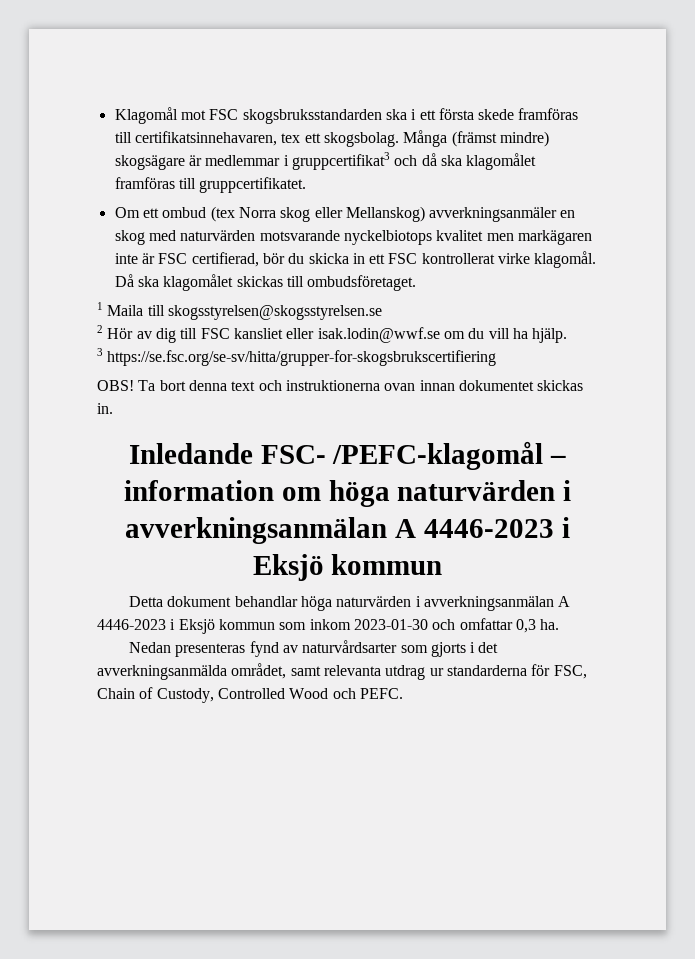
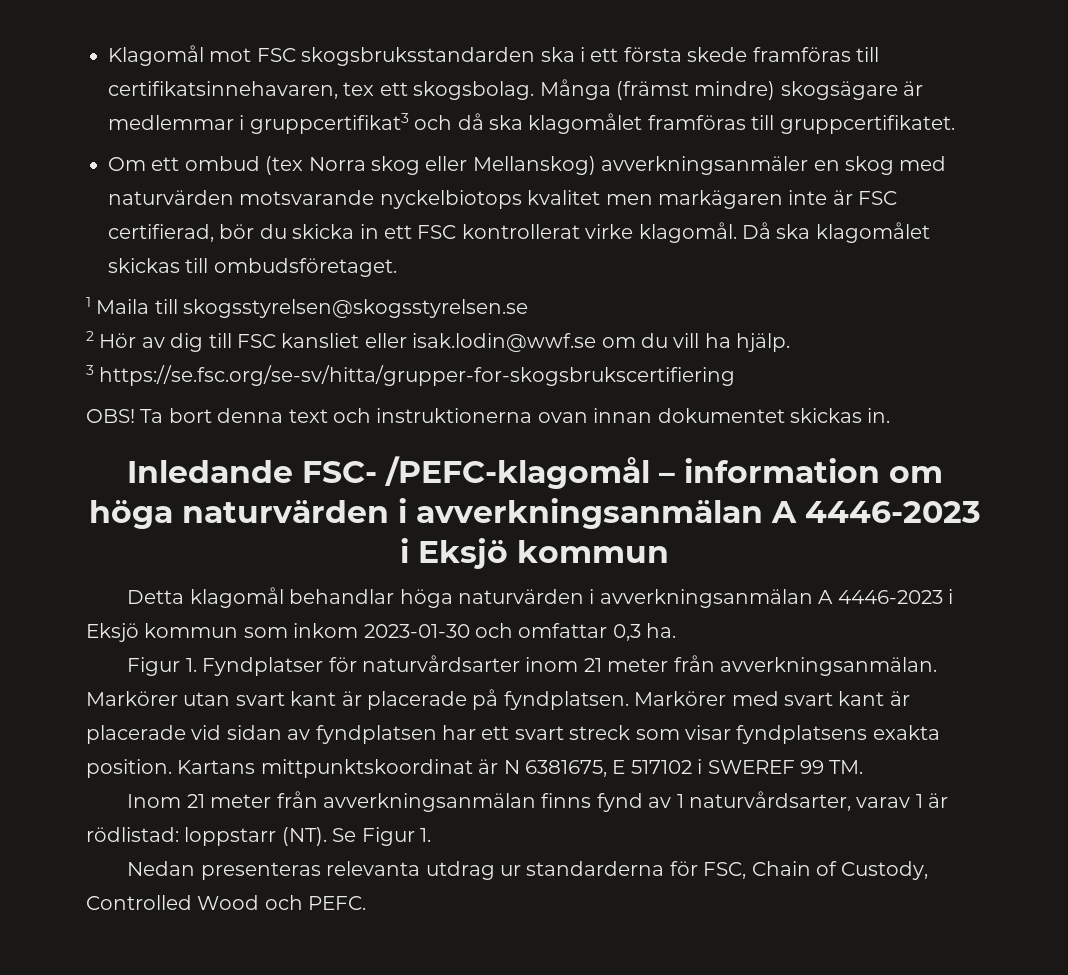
- Detta dokument behandlar höga naturvärden i avverkningsanmälan A 4446-2023 i Eksjö kommun som inkom 2023-01-30 och omfattar 0,3 ha.
+ Detta klagomål behandlar höga naturvärden i avverkningsanmälan A 4446-2023 i Eksjö kommun som inkom 2023-01-30 och omfattar 0,3 ha.
- Nedan presenteras fynd av naturvårdsarter som gjorts i det avverkningsanmälda området, samt relevanta utdrag ur standarderna för FSC, Chain of Custody, Controlled Wood och PEFC.
+ Figur 1. Fyndplatser för naturvårdsarter inom 21 meter från avverkningsanmälan. Markörer utan svart kant är placerade på fyndplatsen. Markörer med svart kant är placerade vid sidan av fyndplatsen har ett svart streck som visar fyndplatsens exakta position. Kartans mittpunktskoordinat är N 6381675, E 517102 i SWEREF 99 TM.
+ Inom 21 meter från avverkningsanmälan finns fynd av 1 naturvårdsarter, varav 1 är rödlistad: loppstarr (NT). Se Figur 1.
+ Nedan presenteras relevanta utdrag ur standarderna för FSC, Chain of Custody, Controlled Wood och PEFC.

